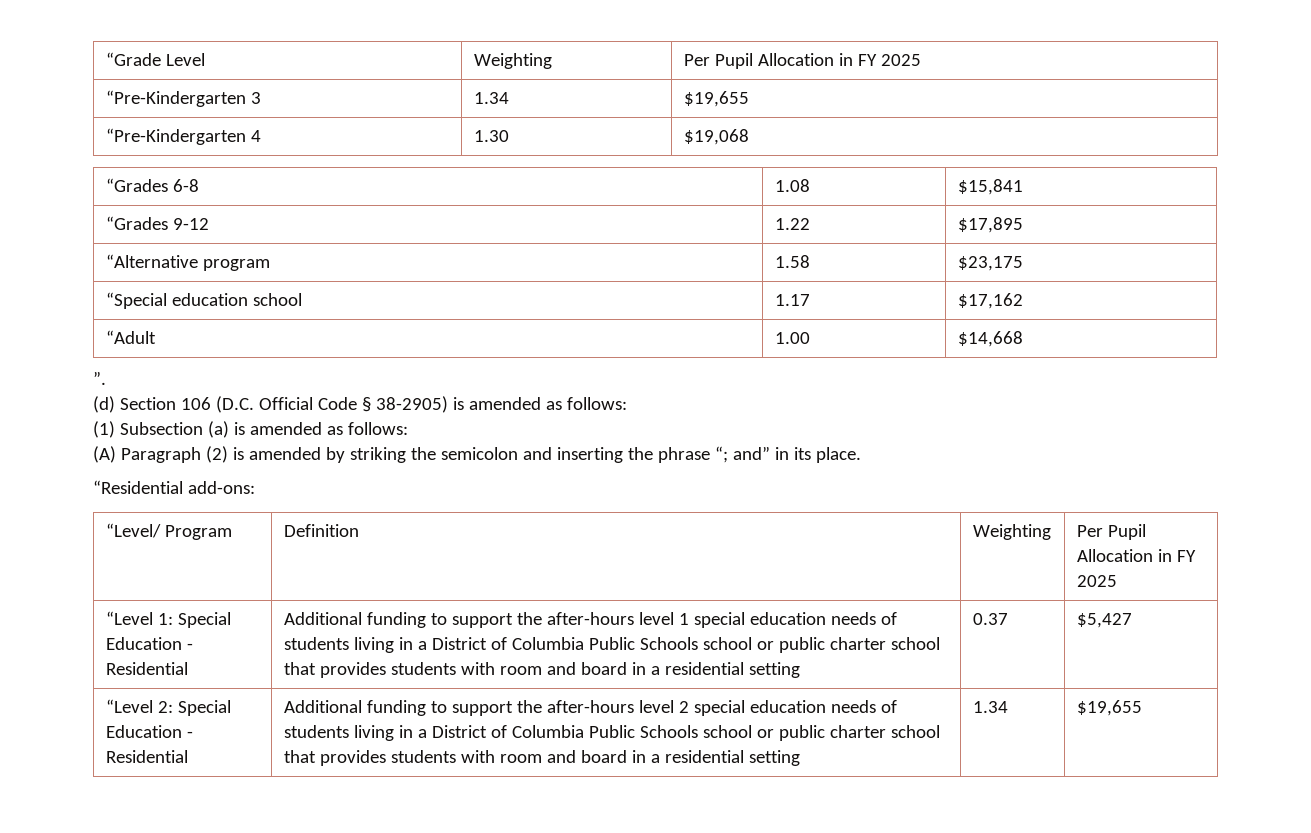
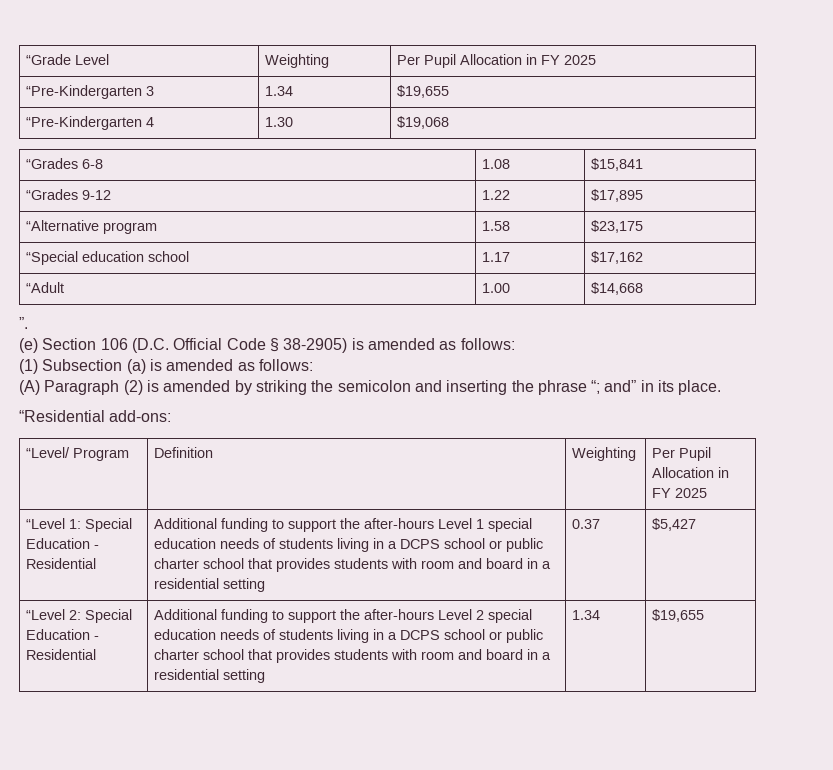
- (d) Section 106 (D.C. Official Code § 38-2905) is amended as follows:
+ (e) Section 106 (D.C. Official Code § 38-2905) is amended as follows:
- Additional funding to support the after-hours level 1 special education needs of students living in a District of Columbia Public Schools school or public charter school that provides students with room and board in a residential setting
+ Additional funding to support the after-hours Level 1 special education needs of students living in a DCPS school or public charter school that provides students with room and board in a residential setting
- Additional funding to support the after-hours level 2 special education needs of students living in a District of Columbia Public Schools school or public charter school that provides students with room and board in a residential setting
+ Additional funding to support the after-hours Level 2 special education needs of students living in a DCPS school or public charter school that provides students with room and board in a residential setting

